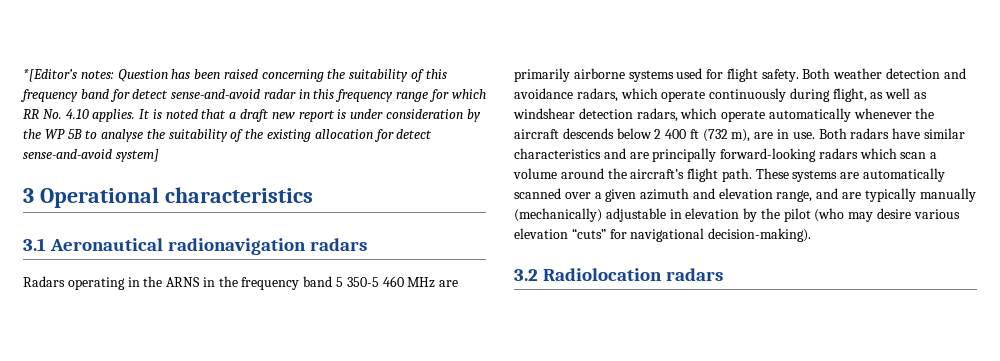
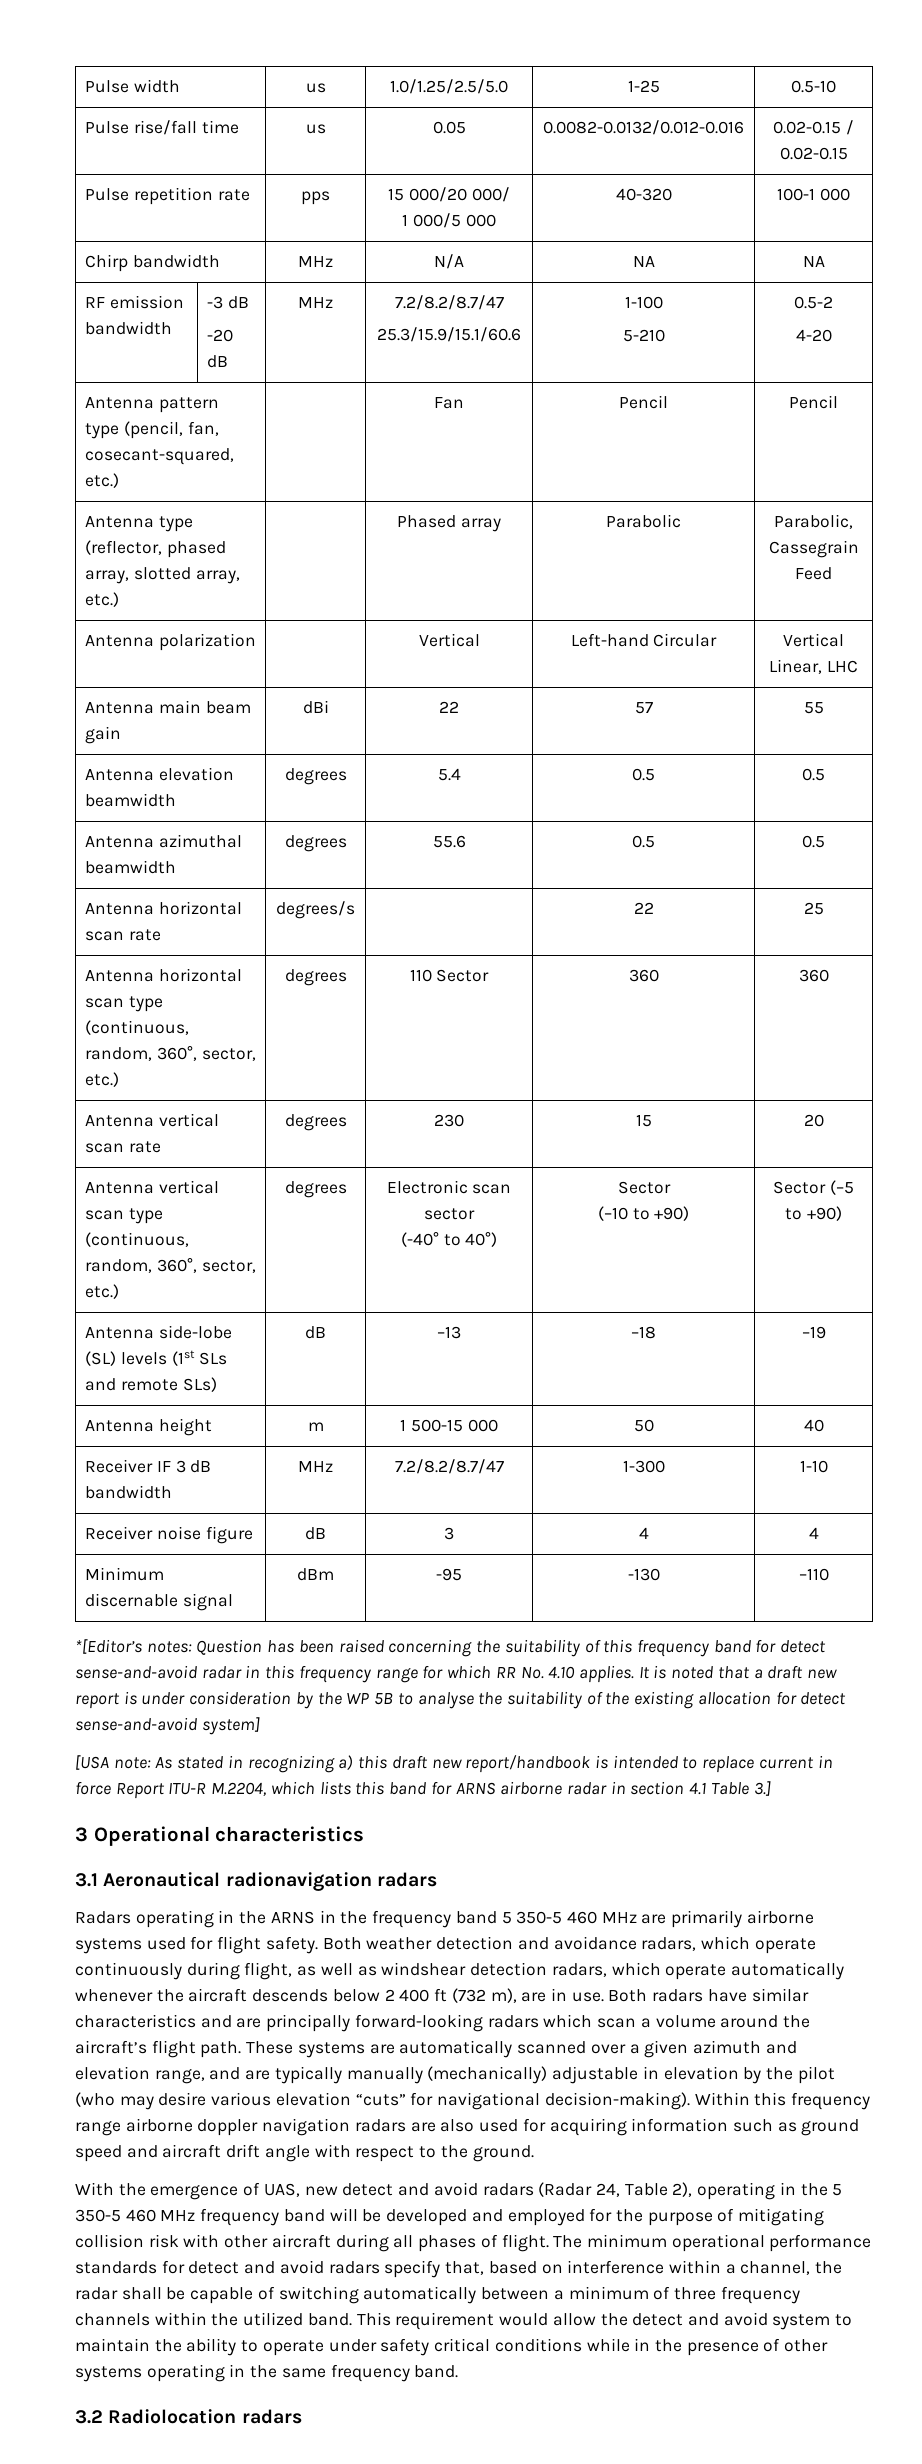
+ Pulse width | us | 1.0/1.25/2.5/5.0 | 1-25 | 0.5-10
+ Pulse rise/fall time | us | 0.05 | 0.0082-0.0132/0.012-0.016 | 0.02-0.15 / 0.02-0.15
+ Pulse repetition rate | pps | 15 000/20 000/
+ 1 000/5 000 | 40-320 | 100-1 000
+ Chirp bandwidth | MHz | N/A | NA | NA
+ RF emission bandwidth | -3 dB
+ -20 dB | MHz | 7.2/8.2/8.7/47
+ 25.3/15.9/15.1/60.6 | 1-100
+ 5-210 | 0.5-2
+ 4-20
+ Antenna pattern type (pencil, fan, cosecant-squared, etc.) | | Fan | Pencil | Pencil
+ Antenna type (reflector, phased array, slotted array, etc.) | | Phased array | Parabolic | Parabolic, Cassegrain Feed
+ Antenna polarization | | Vertical | Left-hand Circular | Vertical Linear, LHC
+ Antenna main beam gain | dBi | 22 | 57 | 55
+ Antenna elevation beamwidth | degrees | 5.4 | 0.5 | 0.5
+ Antenna azimuthal beamwidth | degrees | 55.6 | 0.5 | 0.5
+ Antenna horizontal scan rate | degrees/s | | 22 | 25
+ Antenna horizontal scan type (continuous, random, 360°, sector, etc.) | degrees | 110 Sector | 360 | 360
+ Antenna vertical scan rate | degrees | 230 | 15 | 20
+ Antenna vertical scan type (continuous, random, 360°, sector, etc.) | degrees | Electronic scan sector
+ (-40° to 40°) | Sector
+ (–10 to +90) | Sector (–5 to +90)
+ Antenna side-lobe (SL) levels (1st SLs and remote SLs) | dB | –13 | –18 | –19
+ Antenna height | m | 1 500-15 000 | 50 | 40
+ Receiver IF 3 dB bandwidth | MHz | 7.2/8.2/8.7/47 | 1-300 | 1-10
+ Receiver noise figure | dB | 3 | 4 | 4
+ Minimum discernable signal | dBm | -95 | -130 | –110
+ [USA note: As stated in recognizing a) this draft new report/handbook is intended to replace current in force Report ITU-R M.2204, which lists this band for ARNS airborne radar in section 4.1 Table 3.]
+ Within this frequency range airborne doppler navigation radars are also used for acquiring information such as ground speed and aircraft drift angle with respect to the ground.
+ With the emergence of UAS, new detect and avoid radars (Radar 24, Table 2), operating in the 5 350-5 460 MHz frequency band will be developed and employed for the purpose of mitigating collision risk with other aircraft during all phases of flight. The minimum operational performance standards for detect and avoid radars specify that, based on interference within a channel, the radar shall be capable of switching automatically between a minimum of three frequency channels within the utilized band. This requirement would allow the detect and avoid system to maintain the ability to operate under safety critical conditions while in the presence of other systems operating in the same frequency band.

